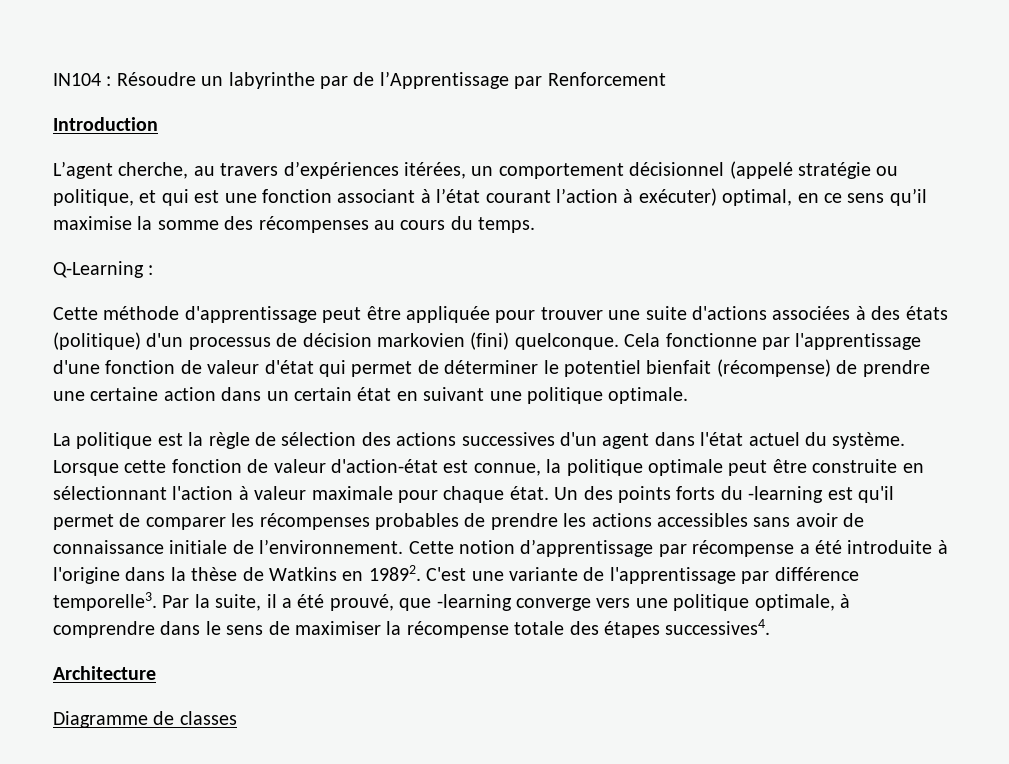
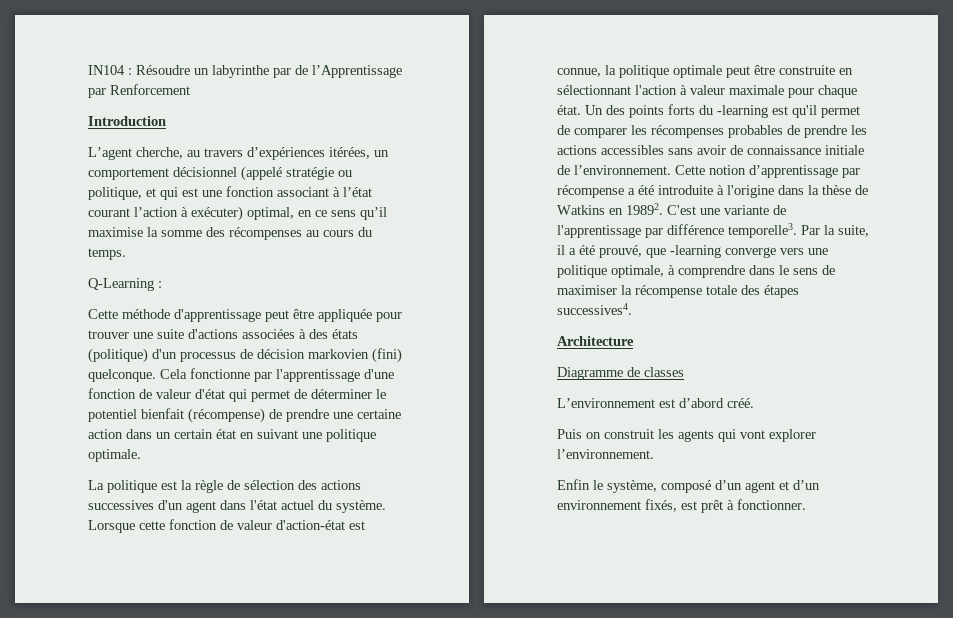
+ L’environnement est d’abord créé.
+ Puis on construit les agents qui vont explorer l’environnement.
+ Enfin le système, composé d’un agent et d’un environnement fixés, est prêt à fonctionner.

